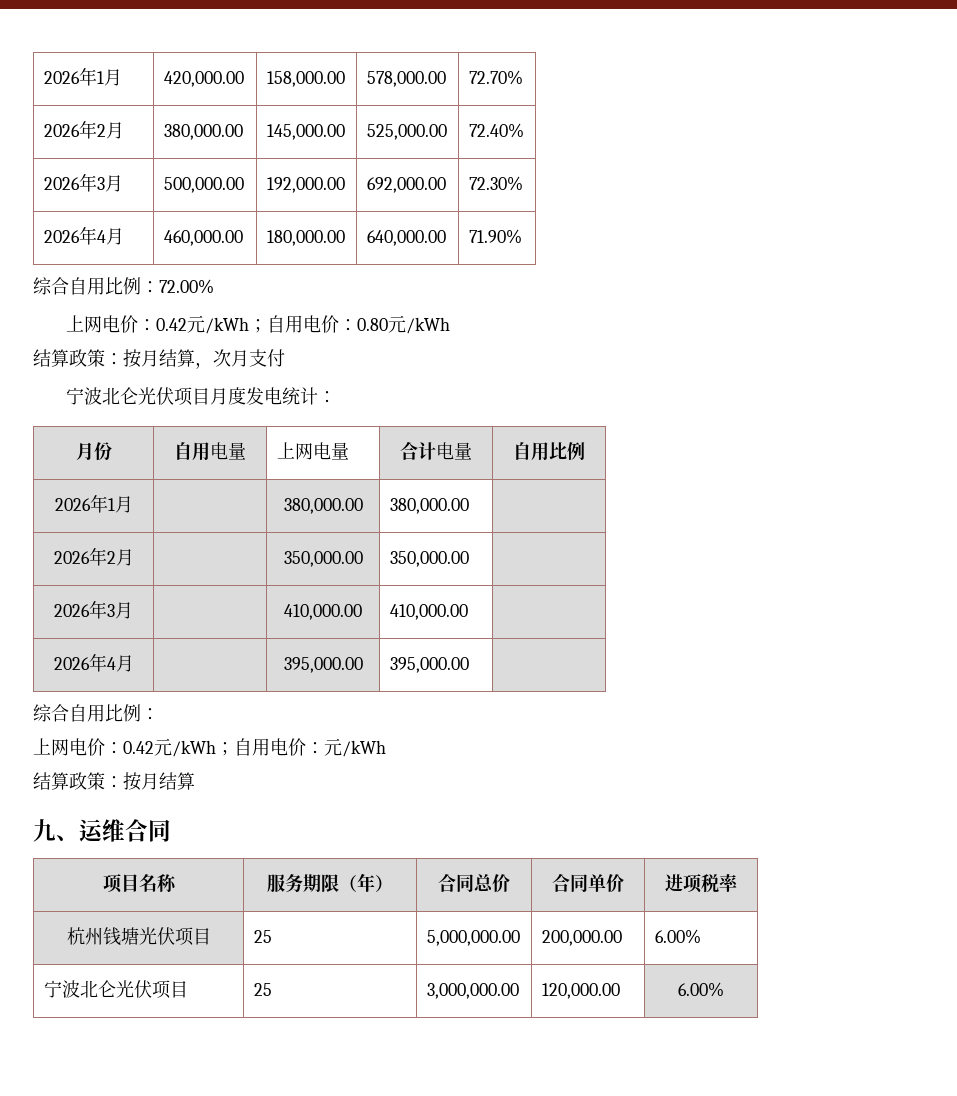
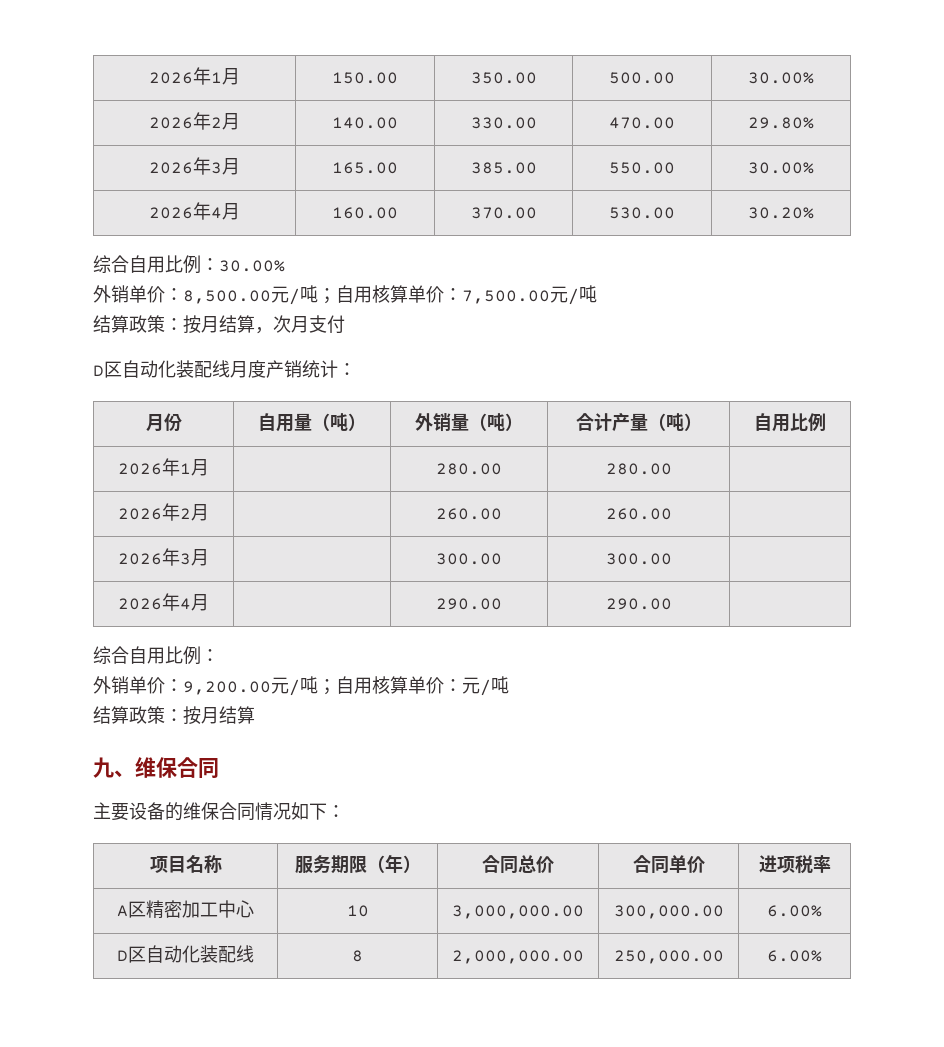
- 2026年1月 | 420,000.00 | 158,000.00 | 578,000.00 | 72.70%
- 2026年2月 | 380,000.00 | 145,000.00 | 525,000.00 | 72.40%
- 2026年3月 | 500,000.00 | 192,000.00 | 692,000.00 | 72.30%
- 2026年4月 | 460,000.00 | 180,000.00 | 640,000.00 | 71.90%
- 综合自用比例：72.00%
- 上网电价：0.42元/kWh；自用电价：0.80元/kWh
+ 2026年1月 | 150.00 | 350.00 | 500.00 | 30.00%
+ 2026年2月 | 140.00 | 330.00 | 470.00 | 29.80%
+ 2026年3月 | 165.00 | 385.00 | 550.00 | 30.00%
+ 2026年4月 | 160.00 | 370.00 | 530.00 | 30.20%
+ 综合自用比例：30.00%
+ 外销单价：8,500.00元/吨；自用核算单价：7,500.00元/吨
- 宁波北仑光伏项目月度发电统计：
+ D区自动化装配线月度产销统计：
- 月份 | 自用电量 | 上网电量 | 合计电量 | 自用比例
+ 月份 | 自用量（吨） | 外销量（吨） | 合计产量（吨） | 自用比例
- 2026年1月 | | 380,000.00 | 380,000.00 |
+ 2026年1月 | | 280.00 | 280.00 |
- 2026年2月 | | 350,000.00 | 350,000.00 |
+ 2026年2月 | | 260.00 | 260.00 |
- 2026年3月 | | 410,000.00 | 410,000.00 |
+ 2026年3月 | | 300.00 | 300.00 |
- 2026年4月 | | 395,000.00 | 395,000.00 |
+ 2026年4月 | | 290.00 | 290.00 |
- 上网电价：0.42元/kWh；自用电价：元/kWh
+ 外销单价：9,200.00元/吨；自用核算单价：元/吨
- 九、运维合同
+ 九、维保合同
+ 主要设备的维保合同情况如下：
- 杭州钱塘光伏项目 | 25 | 5,000,000.00 | 200,000.00 | 6.00%
- 宁波北仑光伏项目 | 25 | 3,000,000.00 | 120,000.00 | 6.00%
+ A区精密加工中心 | 10 | 3,000,000.00 | 300,000.00 | 6.00%
+ D区自动化装配线 | 8 | 2,000,000.00 | 250,000.00 | 6.00%

